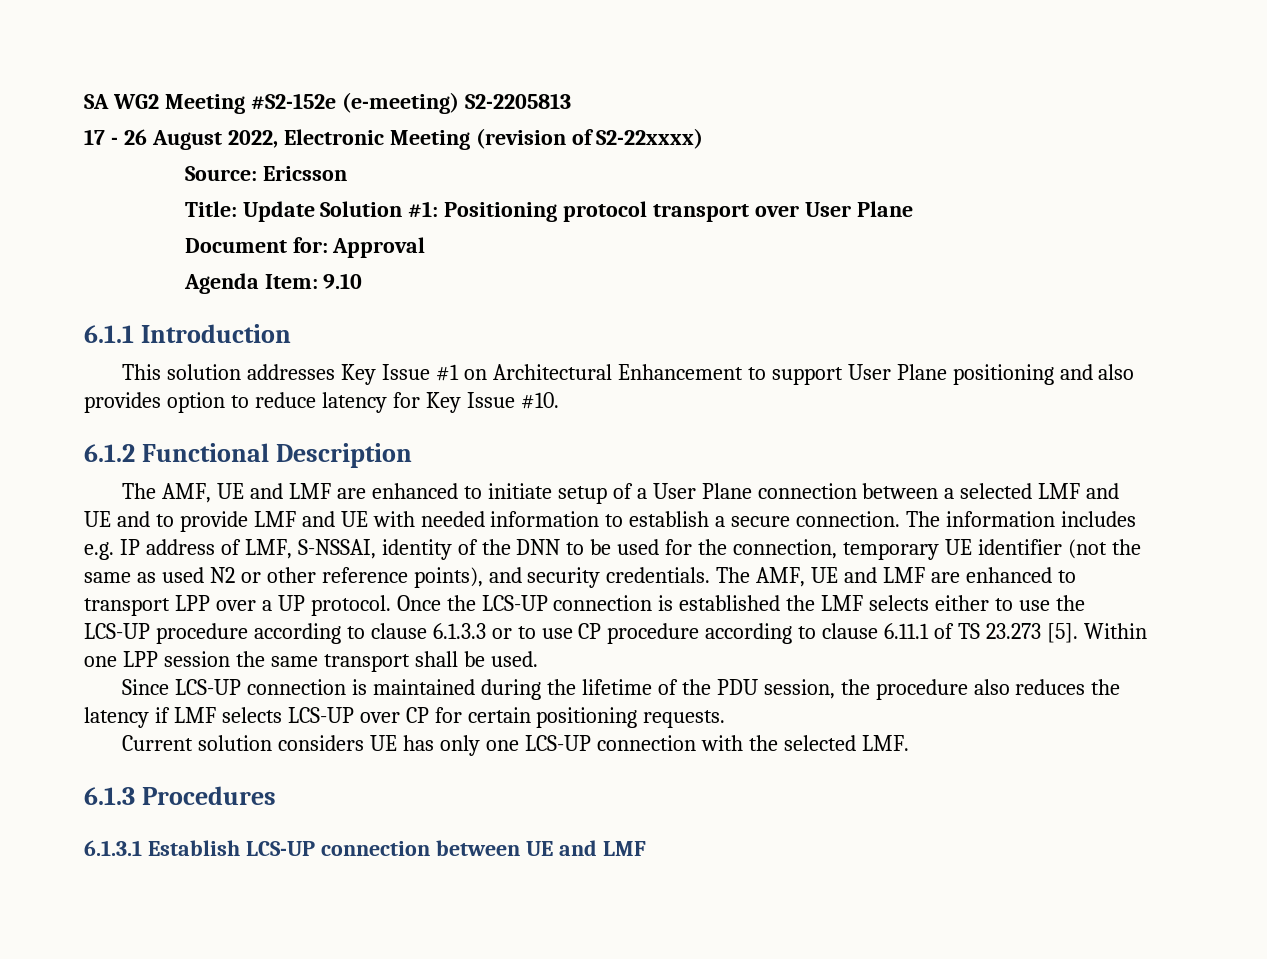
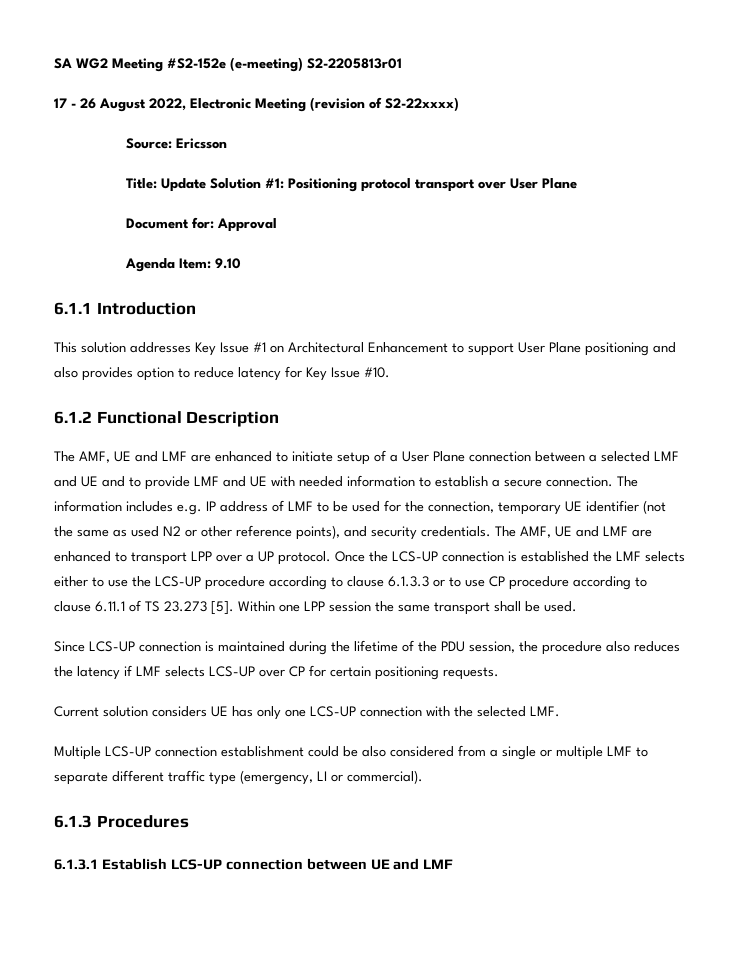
- SA WG2 Meeting #S2-152e (e-meeting) S2-2205813
+ SA WG2 Meeting #S2-152e (e-meeting) S2-2205813r01
- The information includes e.g. IP address of LMF, S-NSSAI, identity of the DNN to be used for the connection, temporary UE identifier (not the same as used N2 or other reference points), and security credentials.
+ The information includes e.g. IP address of LMF to be used for the connection, temporary UE identifier (not the same as used N2 or other reference points), and security credentials.
+ Multiple LCS-UP connection establishment could be also considered from a single or multiple LMF to separate different traffic type (emergency, LI or commercial).

